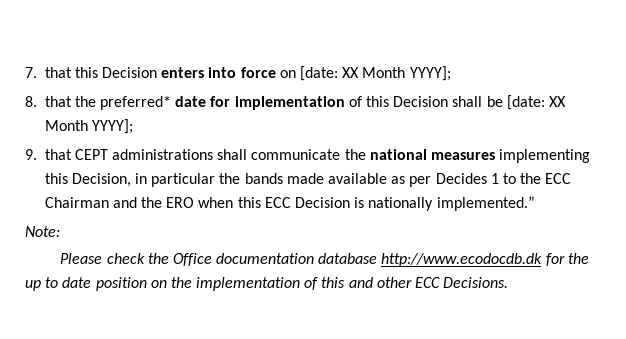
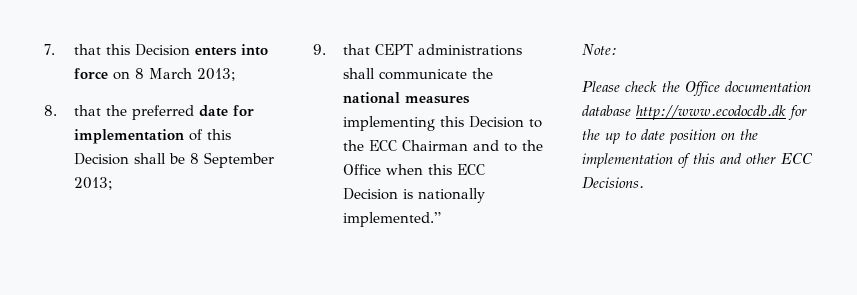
- 7. that this Decision enters into force on [date: XX Month YYYY];
+ 7. that this Decision enters into force on 8 March 2013;
- 8. that the preferred* date for implementation of this Decision shall be [date: XX Month YYYY];
+ 8. that the preferred date for implementation of this Decision shall be 8 September 2013;
- 9. that CEPT administrations shall communicate the national measures implementing this Decision, in particular the bands made available as per Decides 1 to the ECC Chairman and the ERO when this ECC Decision is nationally implemented.”
+ 9. that CEPT administrations shall communicate the national measures implementing this Decision to the ECC Chairman and to the Office when this ECC Decision is nationally implemented.”

